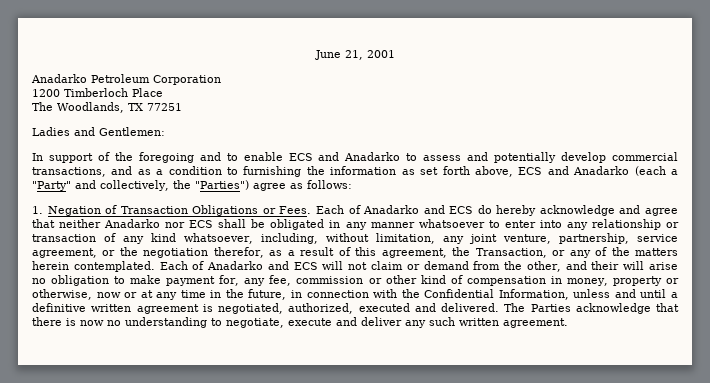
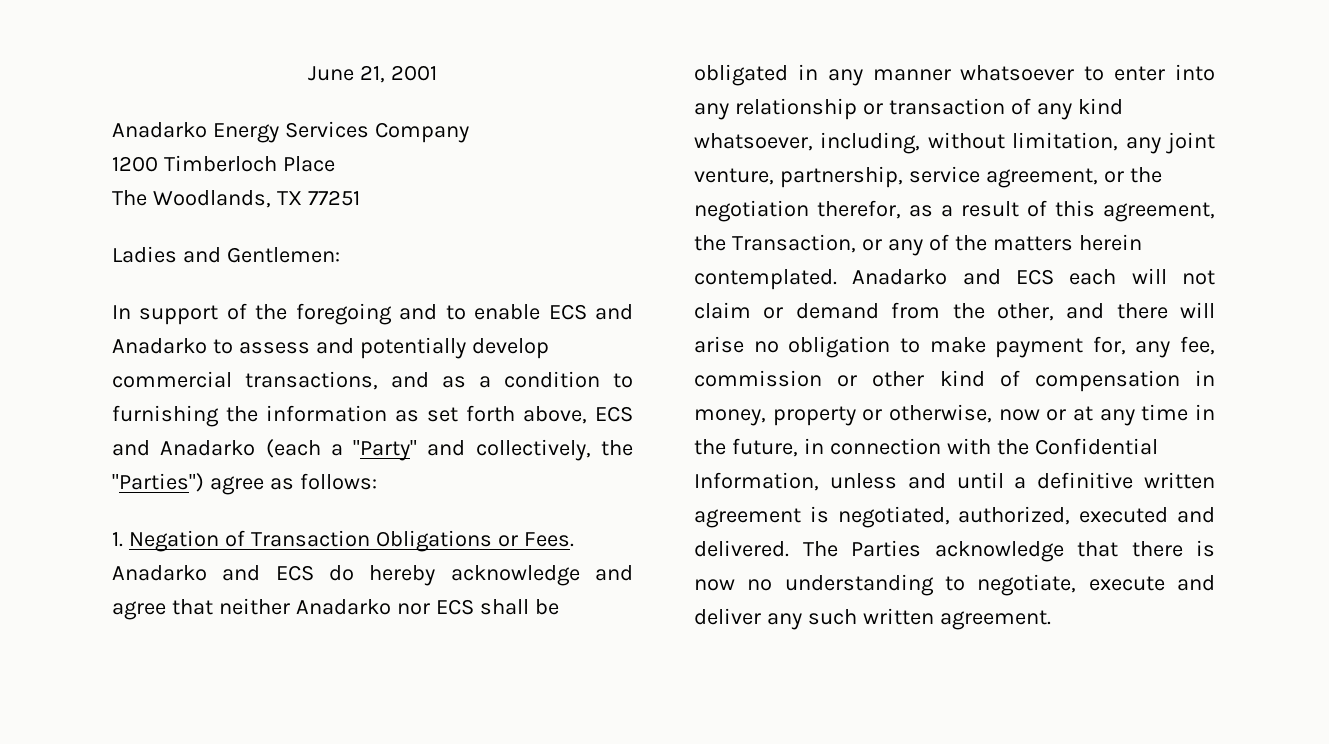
- Anadarko Petroleum Corporation
+ Anadarko Energy Services Company
- Each of Anadarko and ECS do hereby acknowledge and agree that neither Anadarko nor ECS shall be obligated in any manner whatsoever to enter into any relationship or transaction of any kind whatsoever, including, without limitation, any joint venture, partnership, service agreement, or the negotiation therefor, as a result of this agreement, the Transaction, or any of the matters herein contemplated.
+ Anadarko and ECS do hereby acknowledge and agree that neither Anadarko nor ECS shall be obligated in any manner whatsoever to enter into any relationship or transaction of any kind whatsoever, including, without limitation, any joint venture, partnership, service agreement, or the negotiation therefor, as a result of this agreement, the Transaction, or any of the matters herein contemplated.
- Each of Anadarko and ECS will not claim or demand from the other, and their will arise no obligation to make payment for, any fee, commission or other kind of compensation in money, property or otherwise, now or at any time in the future, in connection with the Confidential Information, unless and until a definitive written agreement is negotiated, authorized, executed and delivered.
+ Anadarko and ECS each will not claim or demand from the other, and there will arise no obligation to make payment for, any fee, commission or other kind of compensation in money, property or otherwise, now or at any time in the future, in connection with the Confidential Information, unless and until a definitive written agreement is negotiated, authorized, executed and delivered.

